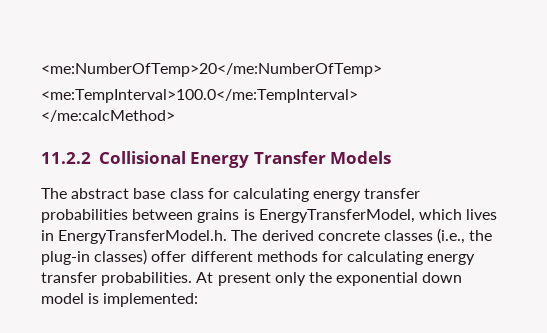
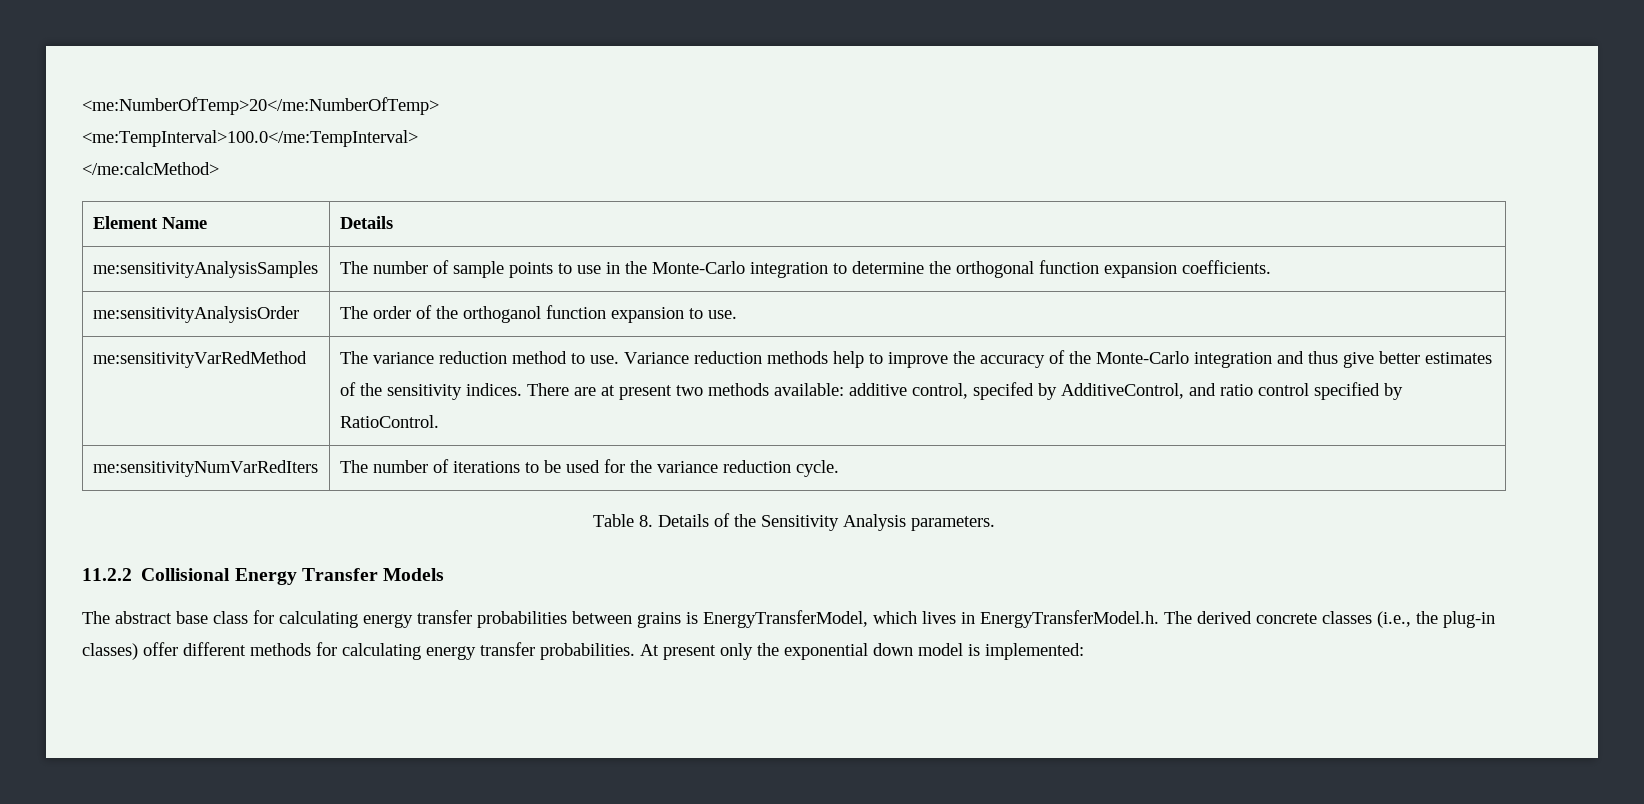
+ Element Name | Details
+ me:sensitivityAnalysisSamples | The number of sample points to use in the Monte-Carlo integration to determine the orthogonal function expansion coefficients.
+ me:sensitivityAnalysisOrder | The order of the orthoganol function expansion to use.
+ me:sensitivityVarRedMethod | The variance reduction method to use. Variance reduction methods help to improve the accuracy of the Monte-Carlo integration and thus give better estimates of the sensitivity indices. There are at present two methods available: additive control, specifed by AdditiveControl, and ratio control specified by RatioControl.
+ me:sensitivityNumVarRedIters | The number of iterations to be used for the variance reduction cycle.
+ Table 8. Details of the Sensitivity Analysis parameters.

